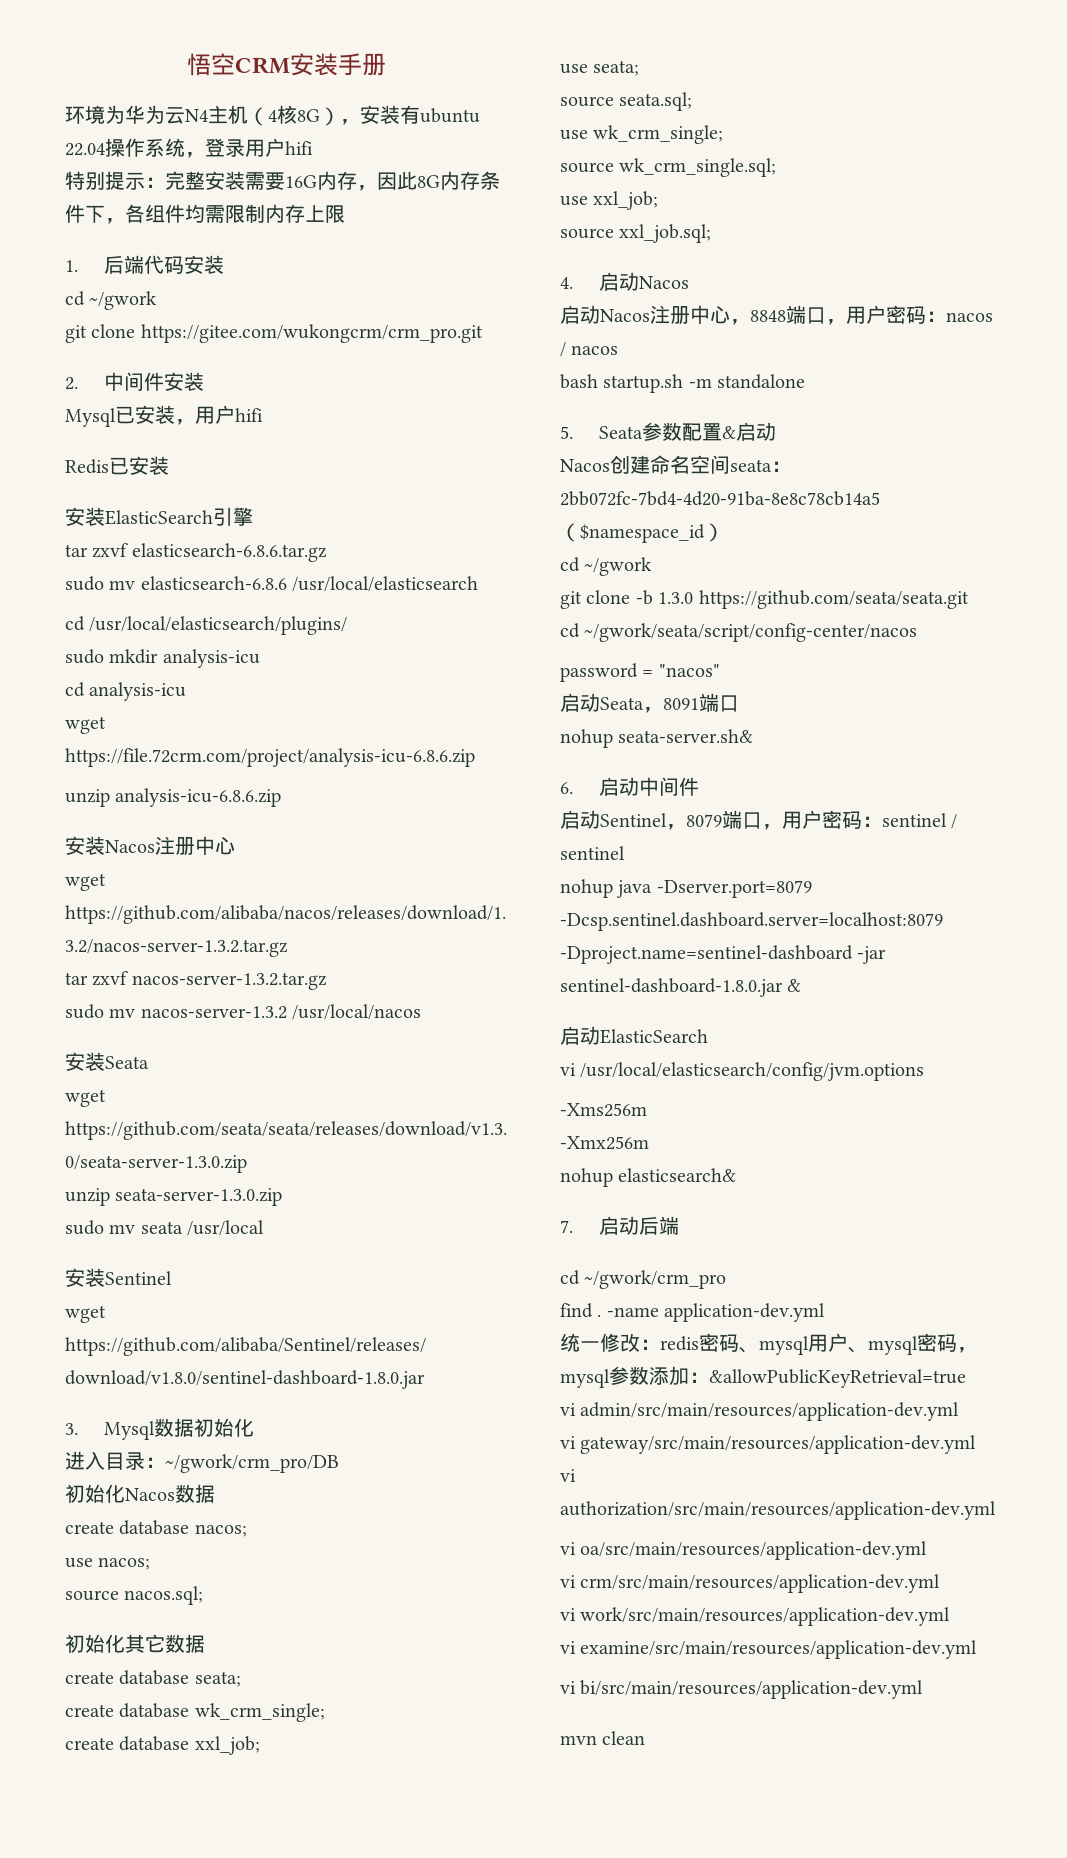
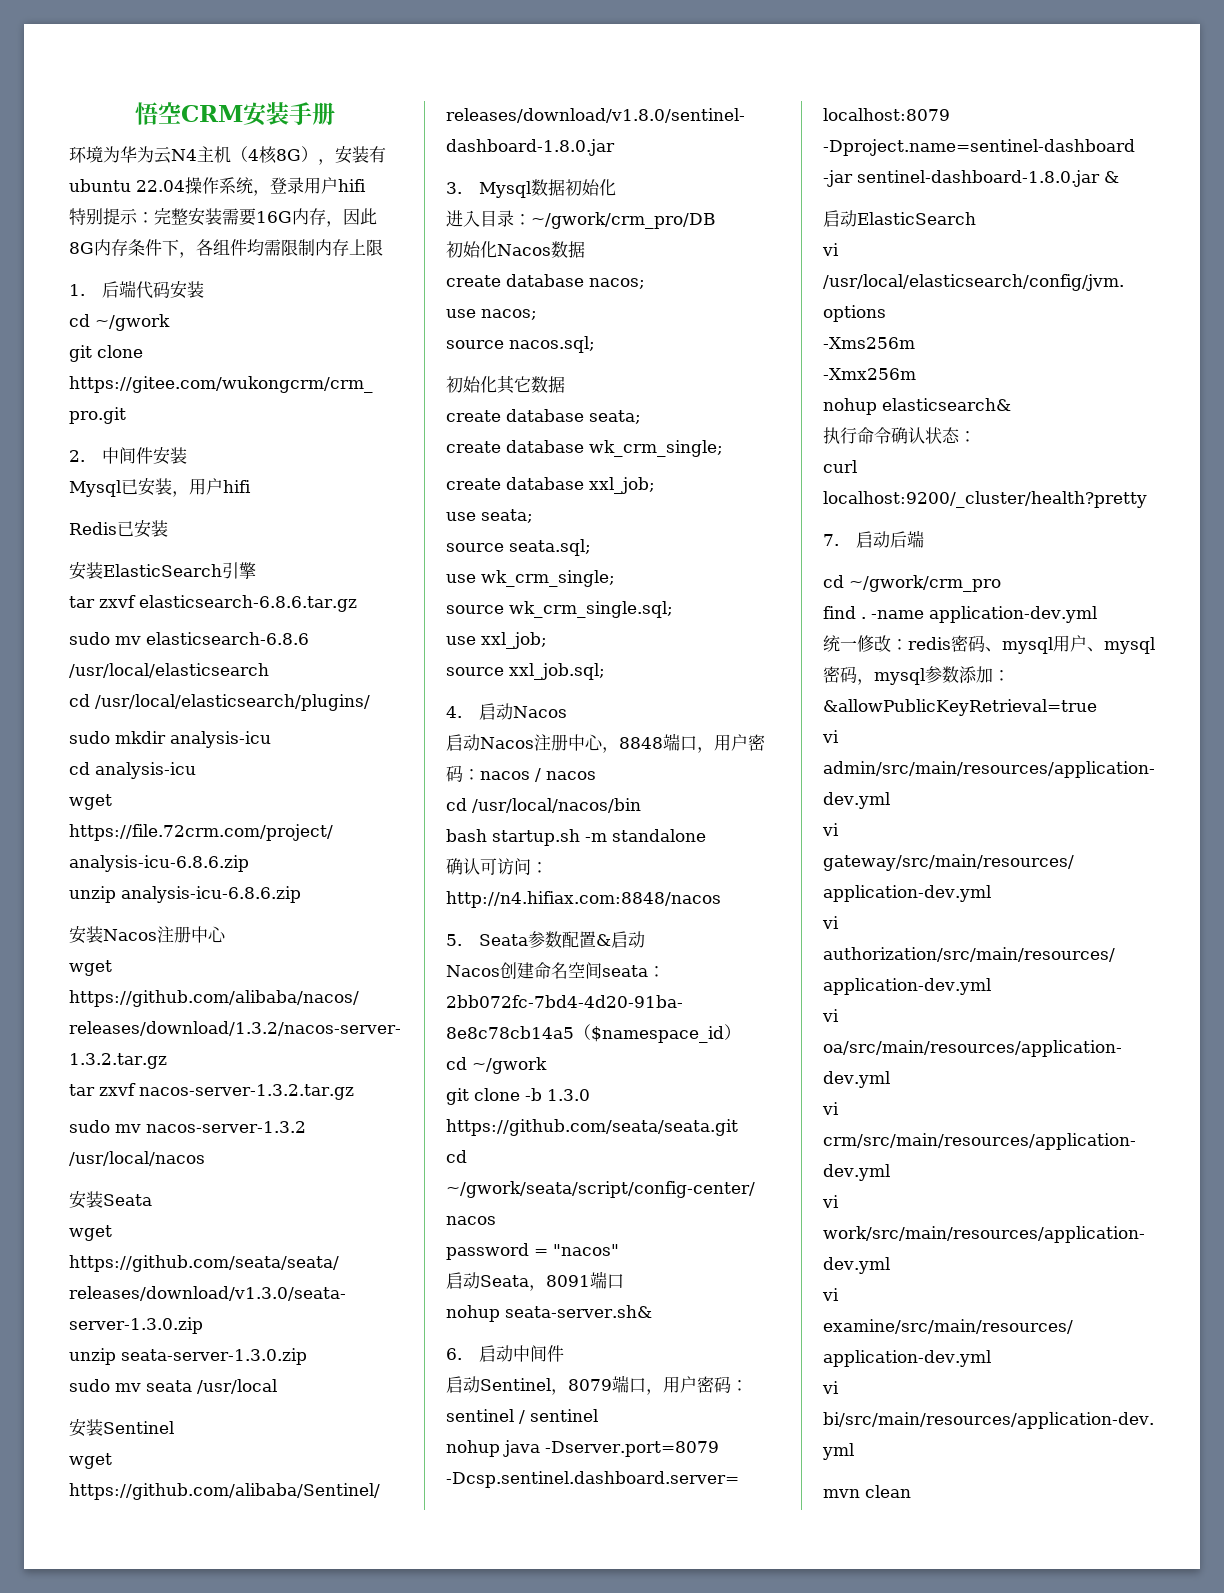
+ cd /usr/local/nacos/bin
+ 确认可访问：http://n4.hifiax.com:8848/nacos
+ 执行命令确认状态：
+ curl localhost:9200/_cluster/health?pretty

